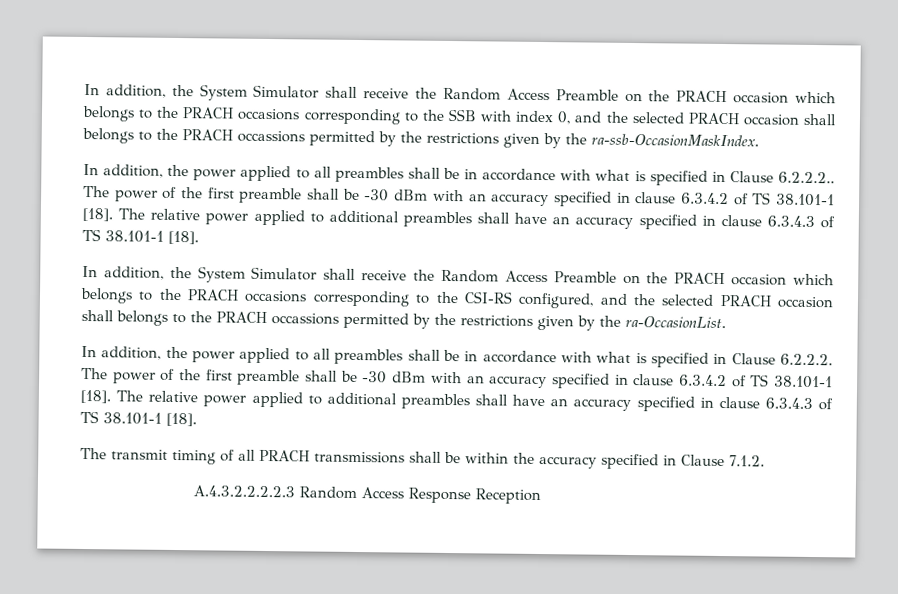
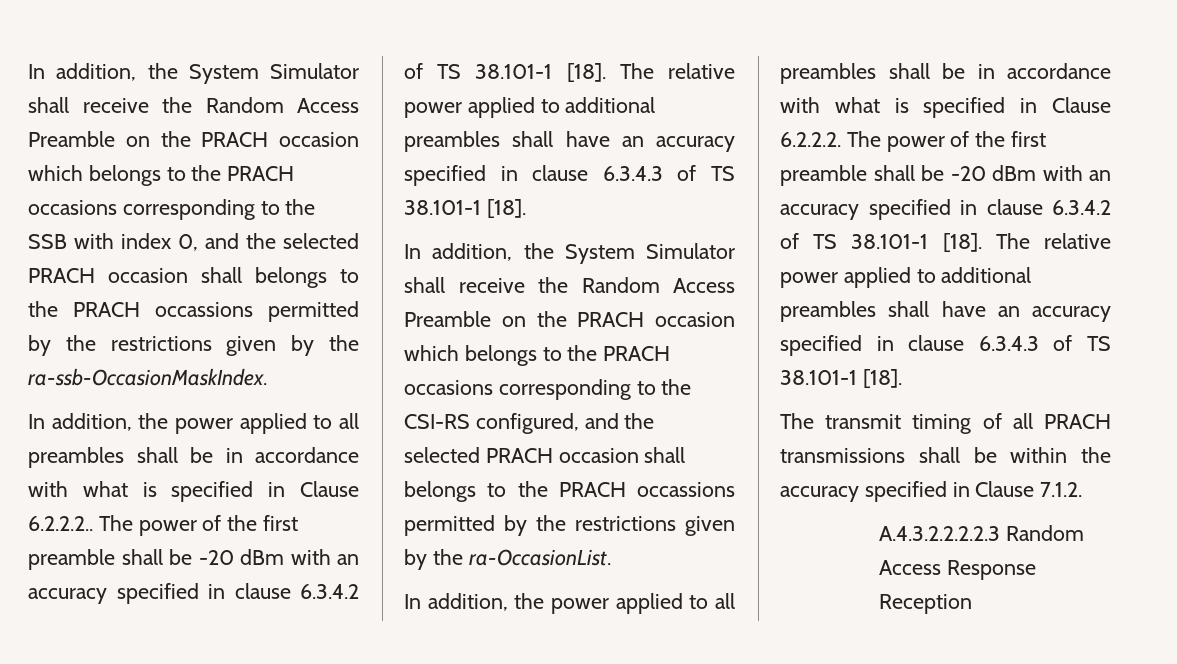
- In addition, the power applied to all preambles shall be in accordance with what is specified in Clause 6.2.2.2.. The power of the first preamble shall be -30 dBm with an accuracy specified in clause 6.3.4.2 of TS 38.101-1 [18].
+ In addition, the power applied to all preambles shall be in accordance with what is specified in Clause 6.2.2.2.. The power of the first preamble shall be -20 dBm with an accuracy specified in clause 6.3.4.2 of TS 38.101-1 [18].
- In addition, the power applied to all preambles shall be in accordance with what is specified in Clause 6.2.2.2. The power of the first preamble shall be -30 dBm with an accuracy specified in clause 6.3.4.2 of TS 38.101-1 [18].
+ In addition, the power applied to all preambles shall be in accordance with what is specified in Clause 6.2.2.2. The power of the first preamble shall be -20 dBm with an accuracy specified in clause 6.3.4.2 of TS 38.101-1 [18].

